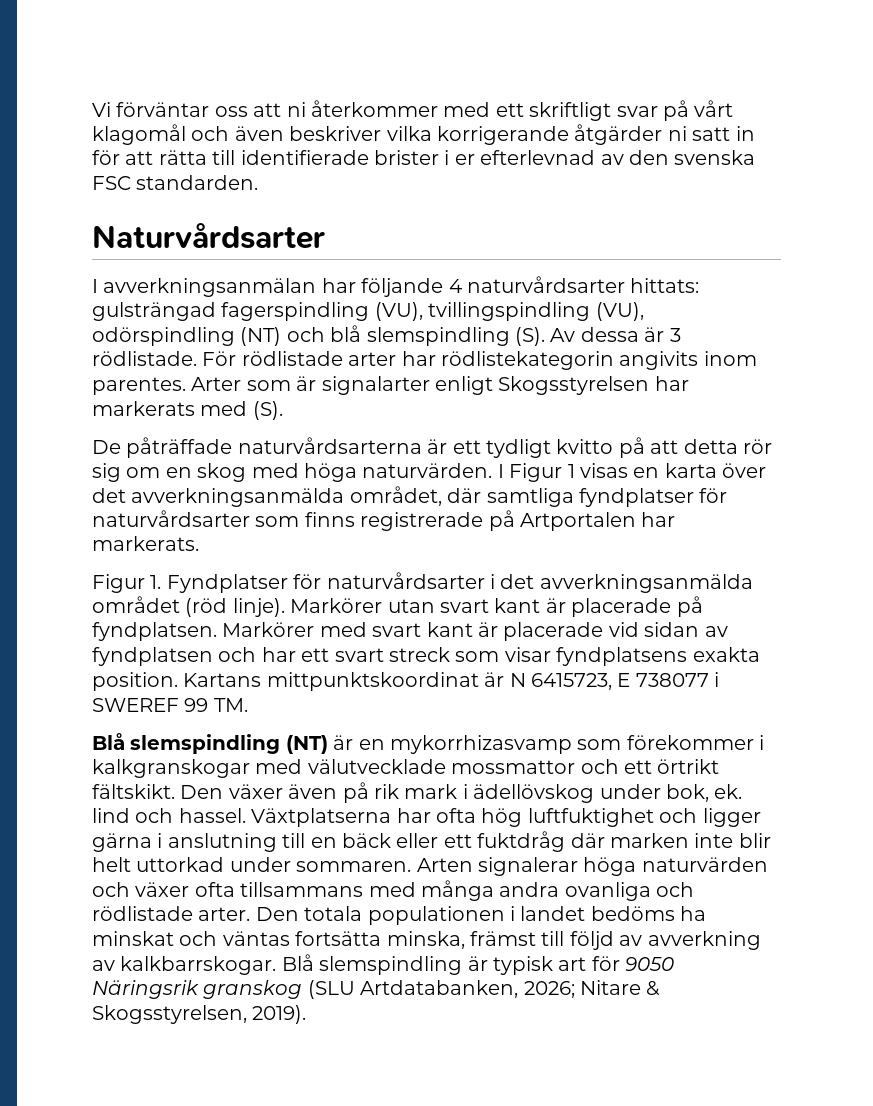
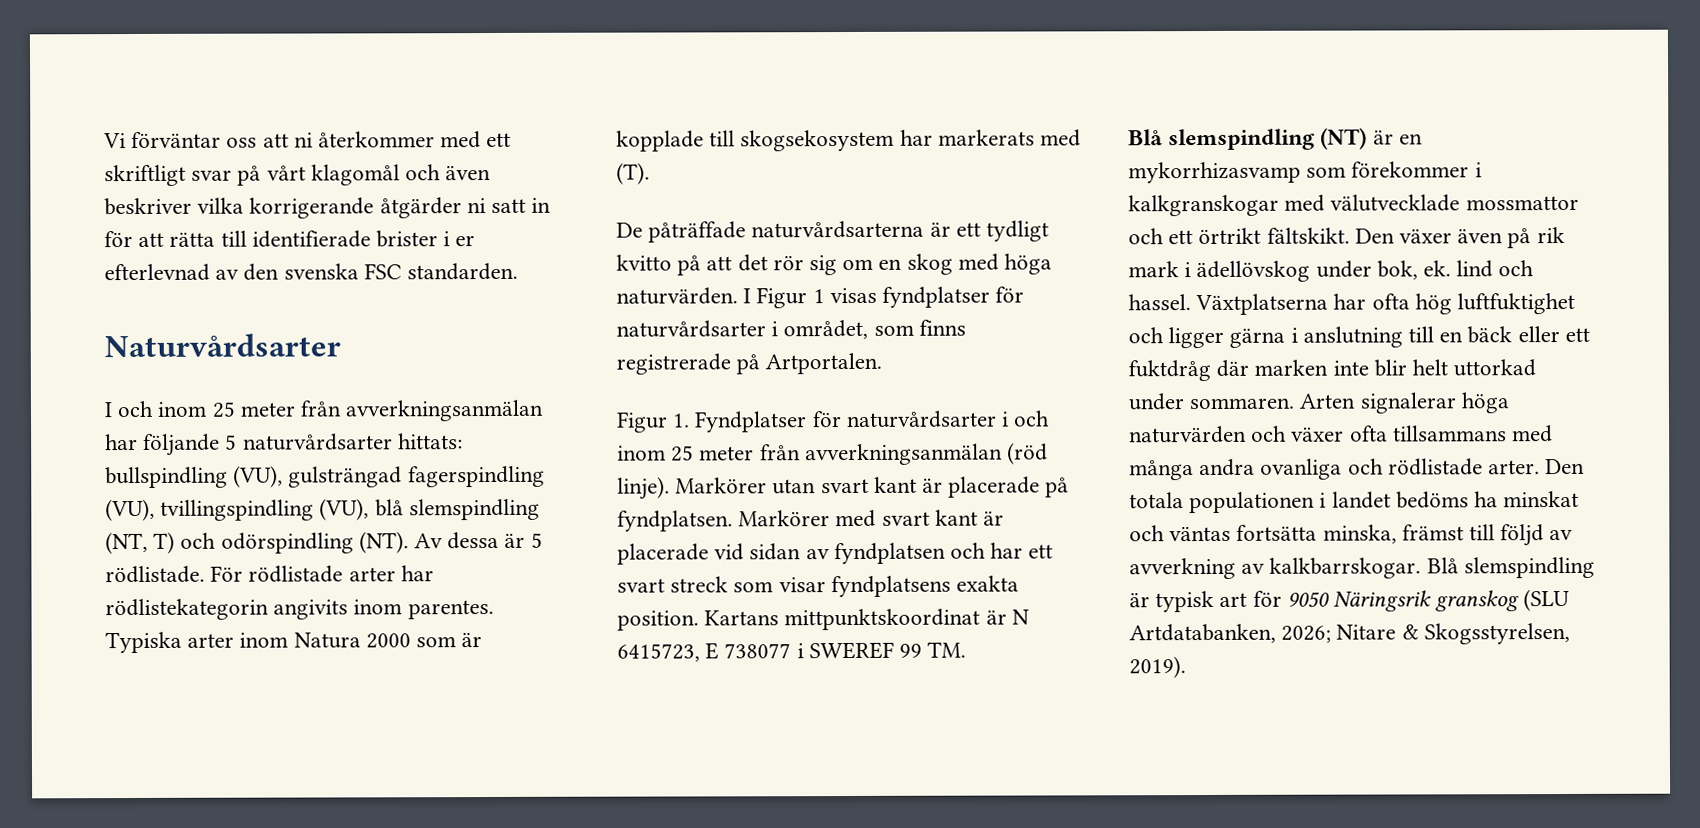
- I avverkningsanmälan har följande 4 naturvårdsarter hittats: gulsträngad fagerspindling (VU), tvillingspindling (VU), odörspindling (NT) och blå slemspindling (S). Av dessa är 3 rödlistade.
+ I och inom 25 meter från avverkningsanmälan har följande 5 naturvårdsarter hittats: bullspindling (VU), gulsträngad fagerspindling (VU), tvillingspindling (VU), blå slemspindling (NT, T) och odörspindling (NT). Av dessa är 5 rödlistade.
- Arter som är signalarter enligt Skogsstyrelsen har markerats med (S).
+ Typiska arter inom Natura 2000 som är kopplade till skogsekosystem har markerats med (T).
- De påträffade naturvårdsarterna är ett tydligt kvitto på att detta rör sig om en skog med höga naturvärden.
+ De påträffade naturvårdsarterna är ett tydligt kvitto på att det rör sig om en skog med höga naturvärden.
- I Figur 1 visas en karta över det avverkningsanmälda området, där samtliga fyndplatser för naturvårdsarter som finns registrerade på Artportalen har markerats.
+ I Figur 1 visas fyndplatser för naturvårdsarter i området, som finns registrerade på Artportalen.
- Figur 1. Fyndplatser för naturvårdsarter i det avverkningsanmälda området (röd linje).
+ Figur 1. Fyndplatser för naturvårdsarter i och inom 25 meter från avverkningsanmälan (röd linje).

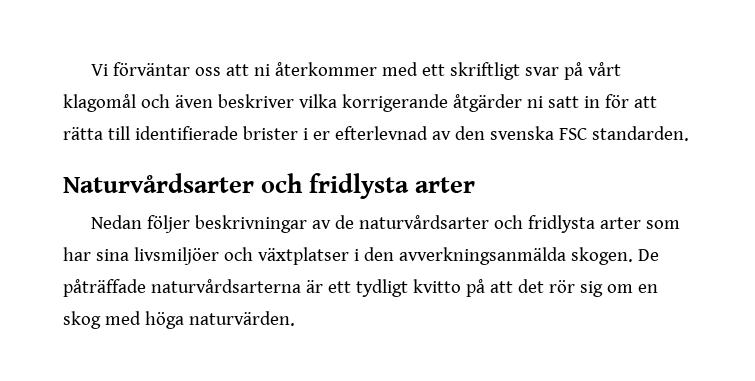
- Naturvårdsarter
- I och inom 25 meter från avverkningsanmälan har följande 5 naturvårdsarter hittats: bullspindling (VU), gulsträngad fagerspindling (VU), tvillingspindling (VU), blå slemspindling (NT, T) och odörspindling (NT). Av dessa är 5 rödlistade. För rödlistade arter har rödlistekategorin angivits inom parentes. Typiska arter inom Natura 2000 som är kopplade till skogsekosystem har markerats med (T).
- De påträffade naturvårdsarterna är ett tydligt kvitto på att det rör sig om en skog med höga naturvärden. I Figur 1 visas fyndplatser för naturvårdsarter i området, som finns registrerade på Artportalen.
- Figur 1. Fyndplatser för naturvårdsarter i och inom 25 meter från avverkningsanmälan (röd linje). Markörer utan svart kant är placerade på fyndplatsen. Markörer med svart kant är placerade vid sidan av fyndplatsen och har ett svart streck som visar fyndplatsens exakta position. Kartans mittpunktskoordinat är N 6415723, E 738077 i SWEREF 99 TM.
- Blå slemspindling (NT) är en mykorrhizasvamp som förekommer i kalkgranskogar med välutvecklade mossmattor och ett örtrikt fältskikt. Den växer även på rik mark i ädellövskog under bok, ek. lind och hassel. Växtplatserna har ofta hög luftfuktighet och ligger gärna i anslutning till en bäck eller ett fuktdråg där marken inte blir helt uttorkad under sommaren. Arten signalerar höga naturvärden och växer ofta tillsammans med många andra ovanliga och rödlistade arter. Den totala populationen i landet bedöms ha minskat och väntas fortsätta minska, främst till följd av avverkning av kalkbarrskogar. Blå slemspindling är typisk art för 9050 Näringsrik granskog (SLU Artdatabanken, 2026; Nitare & Skogsstyrelsen, 2019).
+ Naturvårdsarter och fridlysta arter
+ Nedan följer beskrivningar av de naturvårdsarter och fridlysta arter som har sina livsmiljöer och växtplatser i den avverkningsanmälda skogen. De påträffade naturvårdsarterna är ett tydligt kvitto på att det rör sig om en skog med höga naturvärden.

